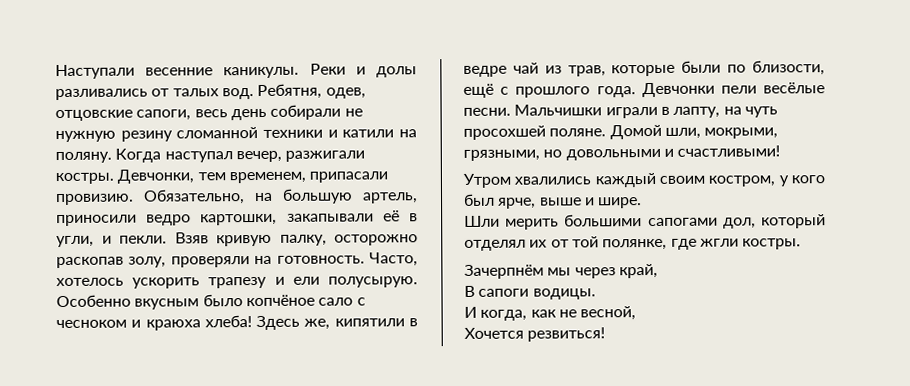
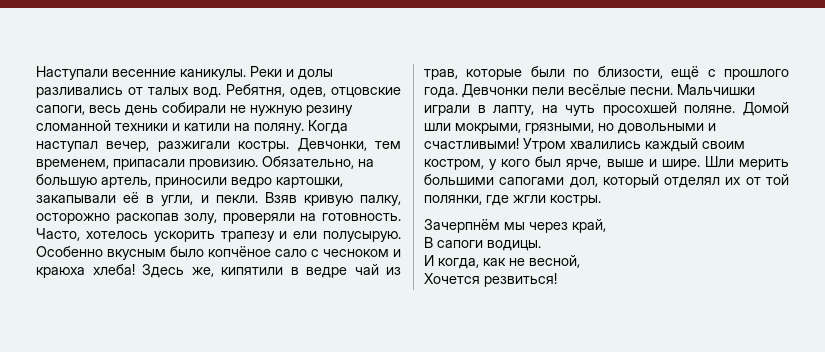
- Домой шли, мокрыми, грязными, но довольными и счастливыми!
- Утром хвалились каждый своим костром, у кого был ярче, выше и шире.
- Шли мерить большими сапогами дол, который отделял их от той полянке, где жгли костры.
+ Домой шли мокрыми, грязными, но довольными и счастливыми! Утром хвалились каждый своим костром, у кого был ярче, выше и шире. Шли мерить большими сапогами дол, который отделял их от той полянки, где жгли костры.

